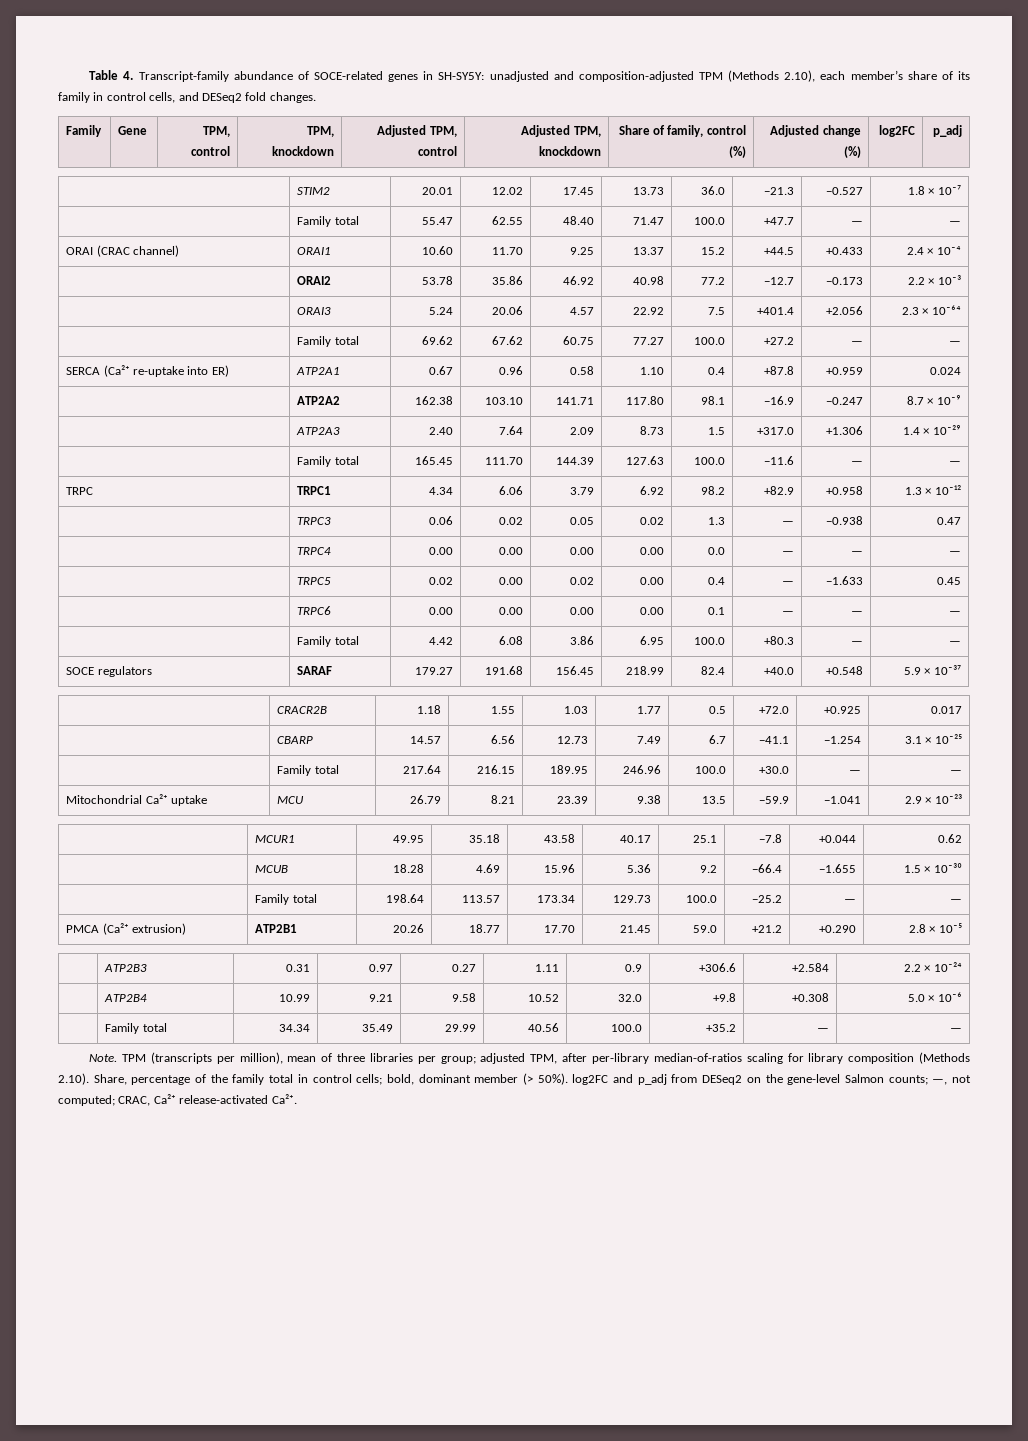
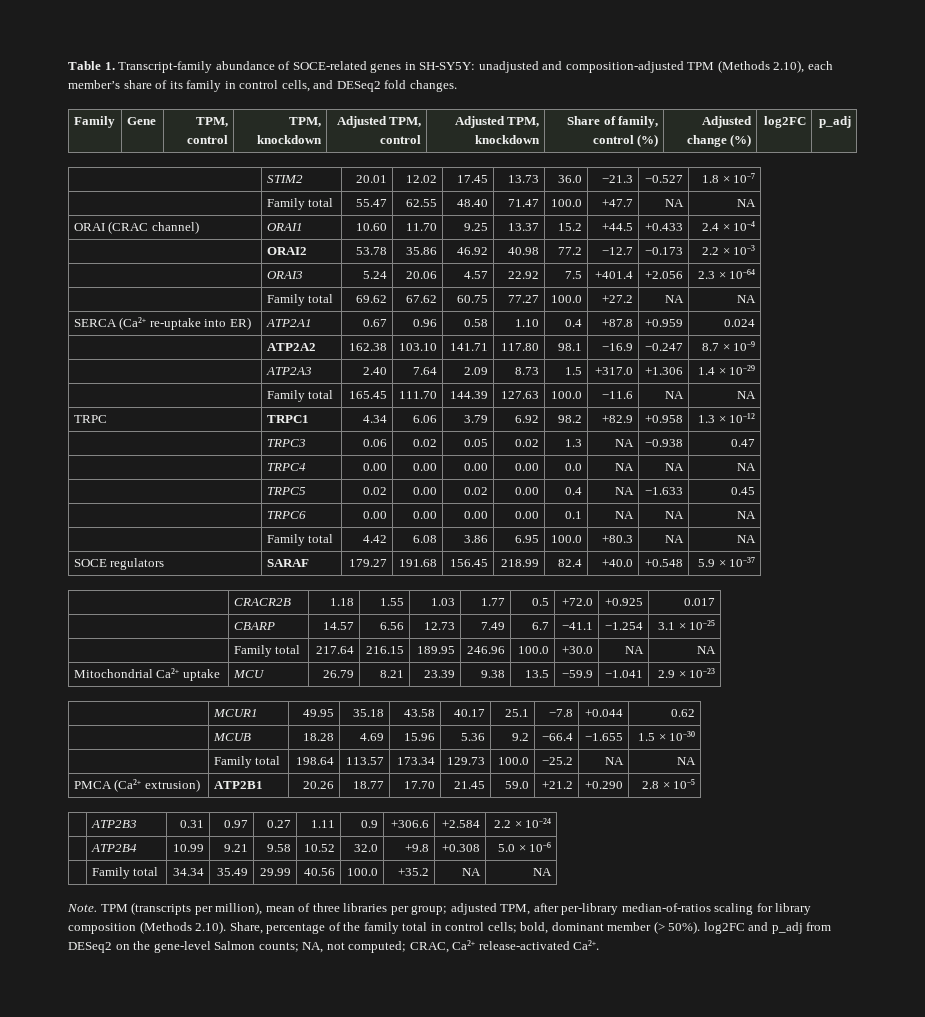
- Table 4. Transcript-family abundance of SOCE-related genes in SH-SY5Y: unadjusted and composition-adjusted TPM (Methods 2.10), each member’s share of its family in control cells, and DESeq2 fold changes.
+ Table 1. Transcript-family abundance of SOCE-related genes in SH-SY5Y: unadjusted and composition-adjusted TPM (Methods 2.10), each member’s share of its family in control cells, and DESeq2 fold changes.
- | Family total | 55.47 | 62.55 | 48.40 | 71.47 | 100.0 | +47.7 | — | —
+ | Family total | 55.47 | 62.55 | 48.40 | 71.47 | 100.0 | +47.7 | NA | NA
- | Family total | 69.62 | 67.62 | 60.75 | 77.27 | 100.0 | +27.2 | — | —
+ | Family total | 69.62 | 67.62 | 60.75 | 77.27 | 100.0 | +27.2 | NA | NA
- | Family total | 165.45 | 111.70 | 144.39 | 127.63 | 100.0 | −11.6 | — | —
+ | Family total | 165.45 | 111.70 | 144.39 | 127.63 | 100.0 | −11.6 | NA | NA
- | TRPC3 | 0.06 | 0.02 | 0.05 | 0.02 | 1.3 | — | −0.938 | 0.47
+ | TRPC3 | 0.06 | 0.02 | 0.05 | 0.02 | 1.3 | NA | −0.938 | 0.47
- | TRPC4 | 0.00 | 0.00 | 0.00 | 0.00 | 0.0 | — | — | —
+ | TRPC4 | 0.00 | 0.00 | 0.00 | 0.00 | 0.0 | NA | NA | NA
- | TRPC5 | 0.02 | 0.00 | 0.02 | 0.00 | 0.4 | — | −1.633 | 0.45
+ | TRPC5 | 0.02 | 0.00 | 0.02 | 0.00 | 0.4 | NA | −1.633 | 0.45
- | TRPC6 | 0.00 | 0.00 | 0.00 | 0.00 | 0.1 | — | — | —
+ | TRPC6 | 0.00 | 0.00 | 0.00 | 0.00 | 0.1 | NA | NA | NA
- | Family total | 4.42 | 6.08 | 3.86 | 6.95 | 100.0 | +80.3 | — | —
+ | Family total | 4.42 | 6.08 | 3.86 | 6.95 | 100.0 | +80.3 | NA | NA
- | Family total | 217.64 | 216.15 | 189.95 | 246.96 | 100.0 | +30.0 | — | —
+ | Family total | 217.64 | 216.15 | 189.95 | 246.96 | 100.0 | +30.0 | NA | NA
- | Family total | 198.64 | 113.57 | 173.34 | 129.73 | 100.0 | −25.2 | — | —
+ | Family total | 198.64 | 113.57 | 173.34 | 129.73 | 100.0 | −25.2 | NA | NA
- | Family total | 34.34 | 35.49 | 29.99 | 40.56 | 100.0 | +35.2 | — | —
+ | Family total | 34.34 | 35.49 | 29.99 | 40.56 | 100.0 | +35.2 | NA | NA
- TPM (transcripts per million), mean of three libraries per group; adjusted TPM, after per-library median-of-ratios scaling for library composition (Methods 2.10). Share, percentage of the family total in control cells; bold, dominant member (> 50%). log2FC and p_adj from DESeq2 on the gene-level Salmon counts; —, not computed; CRAC, Ca²⁺ release-activated Ca²⁺.
+ TPM (transcripts per million), mean of three libraries per group; adjusted TPM, after per-library median-of-ratios scaling for library composition (Methods 2.10). Share, percentage of the family total in control cells; bold, dominant member (> 50%). log2FC and p_adj from DESeq2 on the gene-level Salmon counts; NA, not computed; CRAC, Ca²⁺ release-activated Ca²⁺.

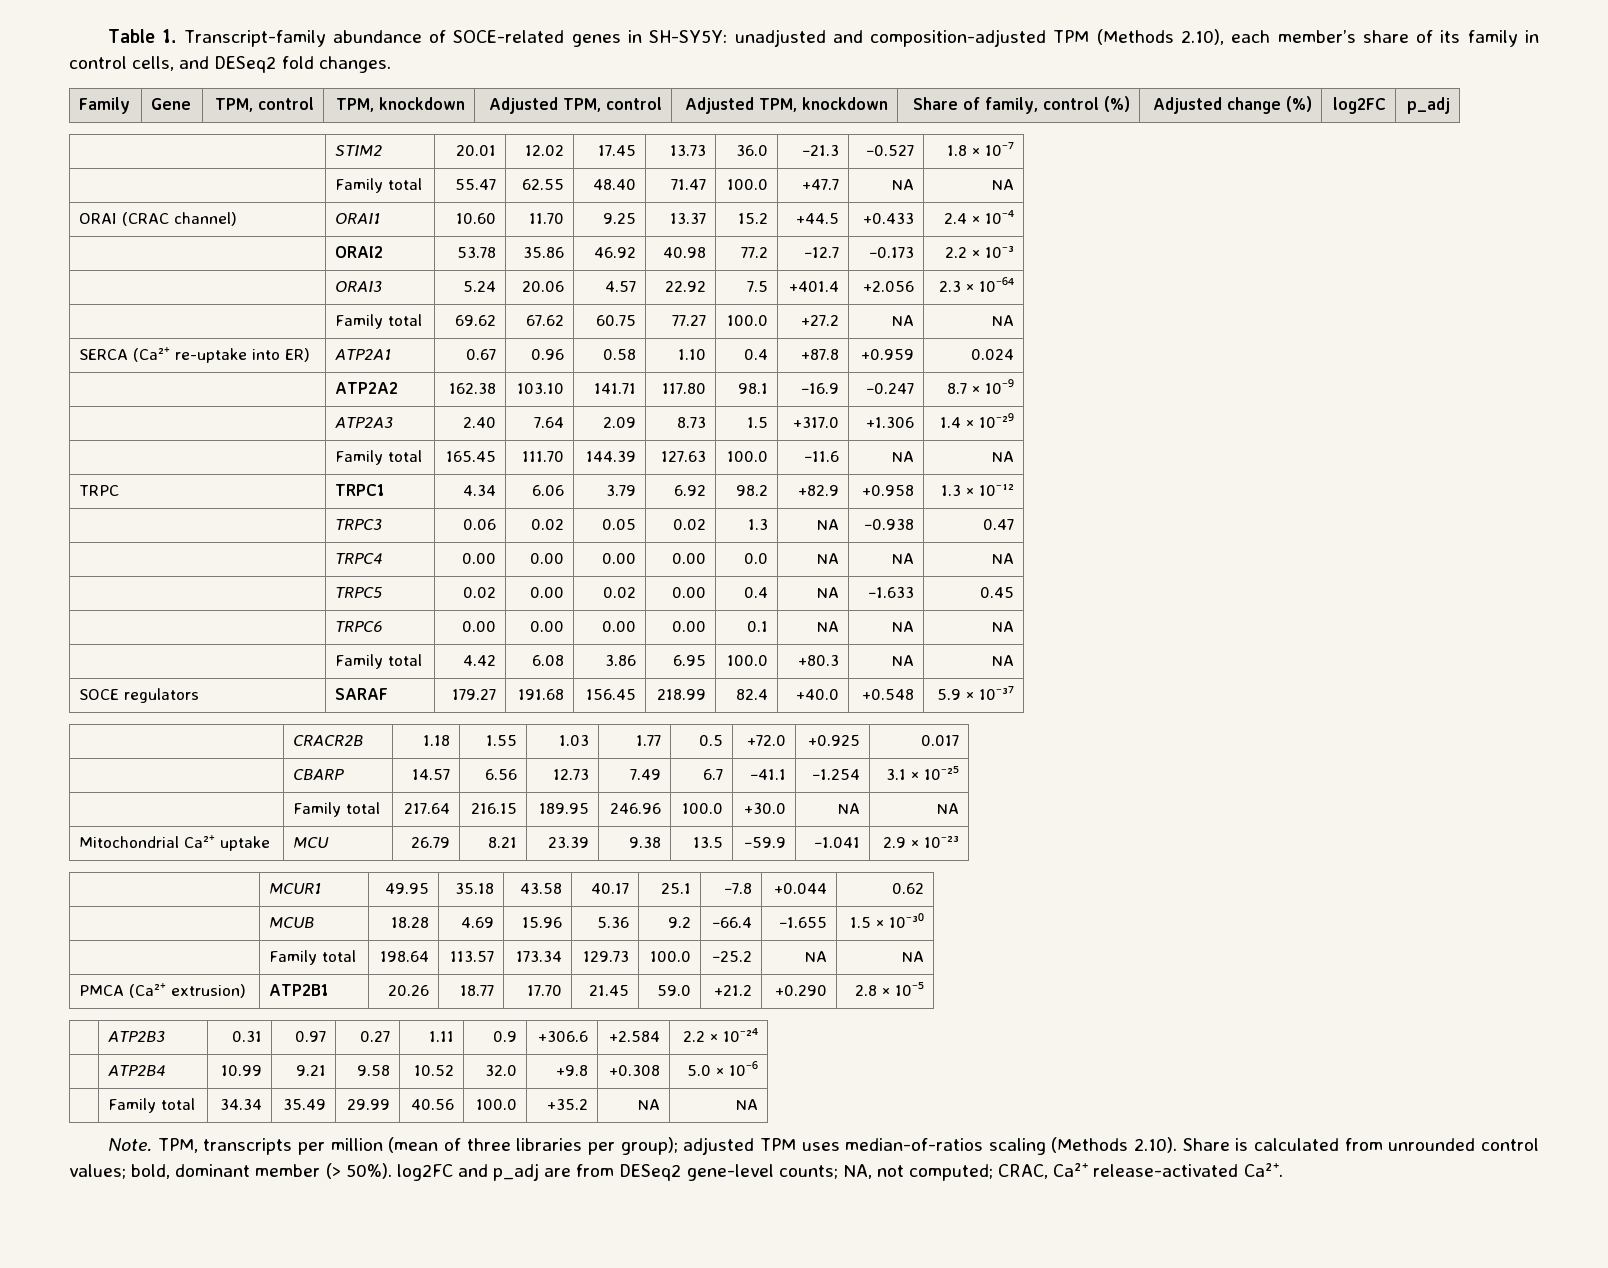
- TPM (transcripts per million), mean of three libraries per group; adjusted TPM, after per-library median-of-ratios scaling for library composition (Methods 2.10). Share, percentage of the family total in control cells; bold, dominant member (> 50%). log2FC and p_adj from DESeq2 on the gene-level Salmon counts; NA, not computed; CRAC, Ca²⁺ release-activated Ca²⁺.
+ TPM, transcripts per million (mean of three libraries per group); adjusted TPM uses median-of-ratios scaling (Methods 2.10). Share is calculated from unrounded control values; bold, dominant member (> 50%). log2FC and p_adj are from DESeq2 gene-level counts; NA, not computed; CRAC, Ca²⁺ release-activated Ca²⁺.

